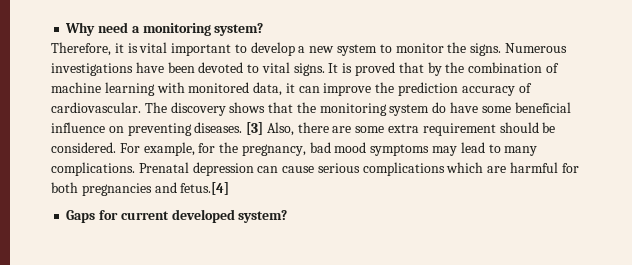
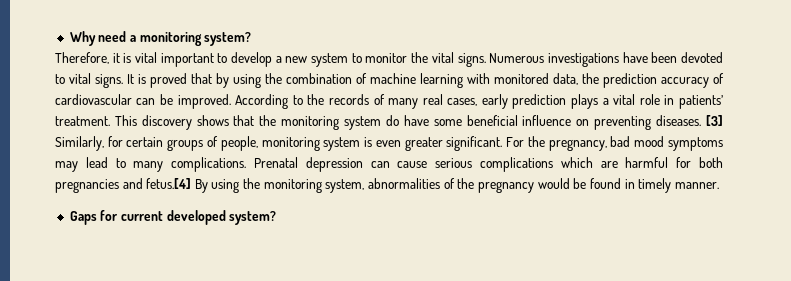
- Therefore, it is vital important to develop a new system to monitor the signs.
+ Therefore, it is vital important to develop a new system to monitor the vital signs.
- It is proved that by the combination of machine learning with monitored data, it can improve the prediction accuracy of cardiovascular. The discovery shows that the monitoring system do have some beneficial influence on preventing diseases.
+ It is proved that by using the combination of machine learning with monitored data, the prediction accuracy of cardiovascular can be improved. According to the records of many real cases, early prediction plays a vital role in patients’ treatment. This discovery shows that the monitoring system do have some beneficial influence on preventing diseases.
- [3] Also, there are some extra requirement should be considered. For example, for the pregnancy, bad mood symptoms may lead to many complications.
+ [3] Similarly, for certain groups of people, monitoring system is even greater significant. For the pregnancy, bad mood symptoms may lead to many complications.
- Prenatal depression can cause serious complications which are harmful for both pregnancies and fetus.[4]
+ Prenatal depression can cause serious complications which are harmful for both pregnancies and fetus.[4] By using the monitoring system, abnormalities of the pregnancy would be found in timely manner.

